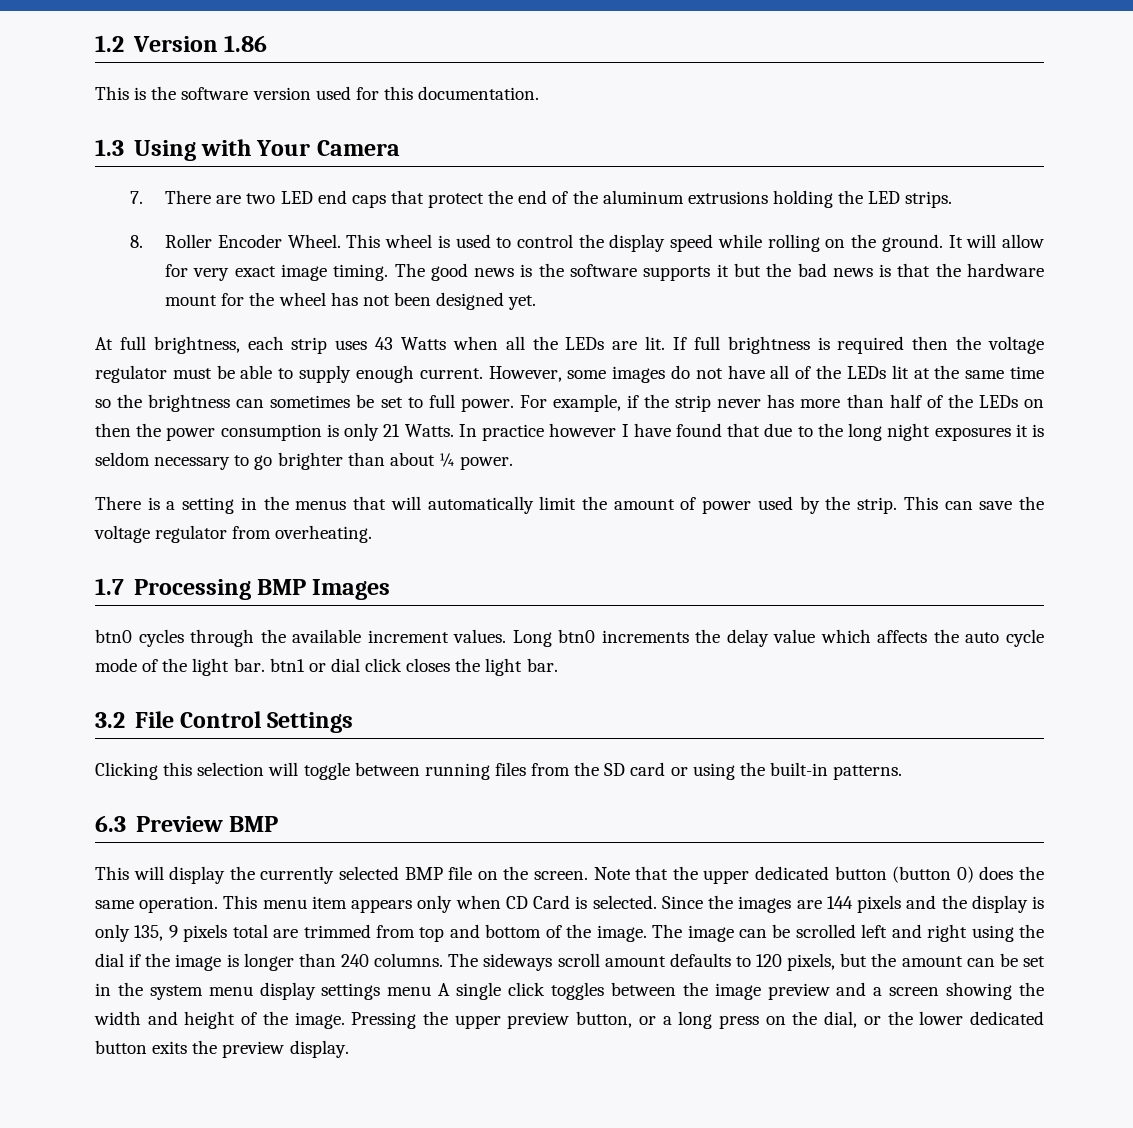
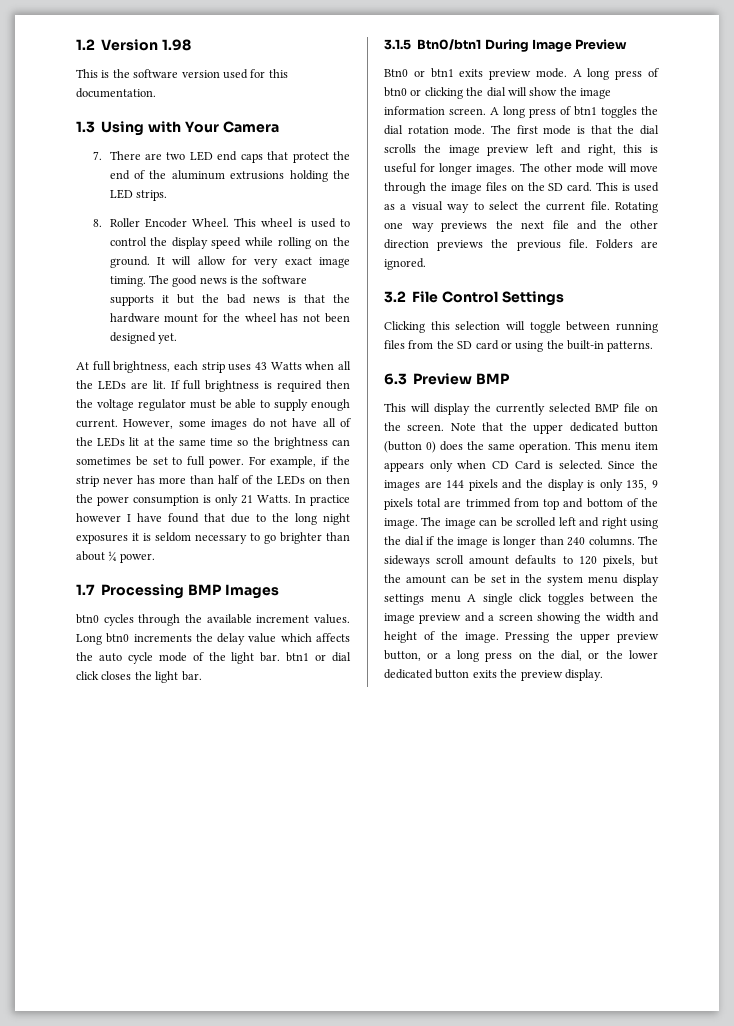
- 1.2 Version 1.86
+ 1.2 Version 1.98
- There is a setting in the menus that will automatically limit the amount of power used by the strip. This can save the voltage regulator from overheating.
+ 3.1.5 Btn0/btn1 During Image Preview
+ Btn0 or btn1 exits preview mode. A long press of btn0 or clicking the dial will show the image information screen. A long press of btn1 toggles the dial rotation mode. The first mode is that the dial scrolls the image preview left and right, this is useful for longer images. The other mode will move through the image files on the SD card. This is used as a visual way to select the current file. Rotating one way previews the next file and the other direction previews the previous file. Folders are ignored.

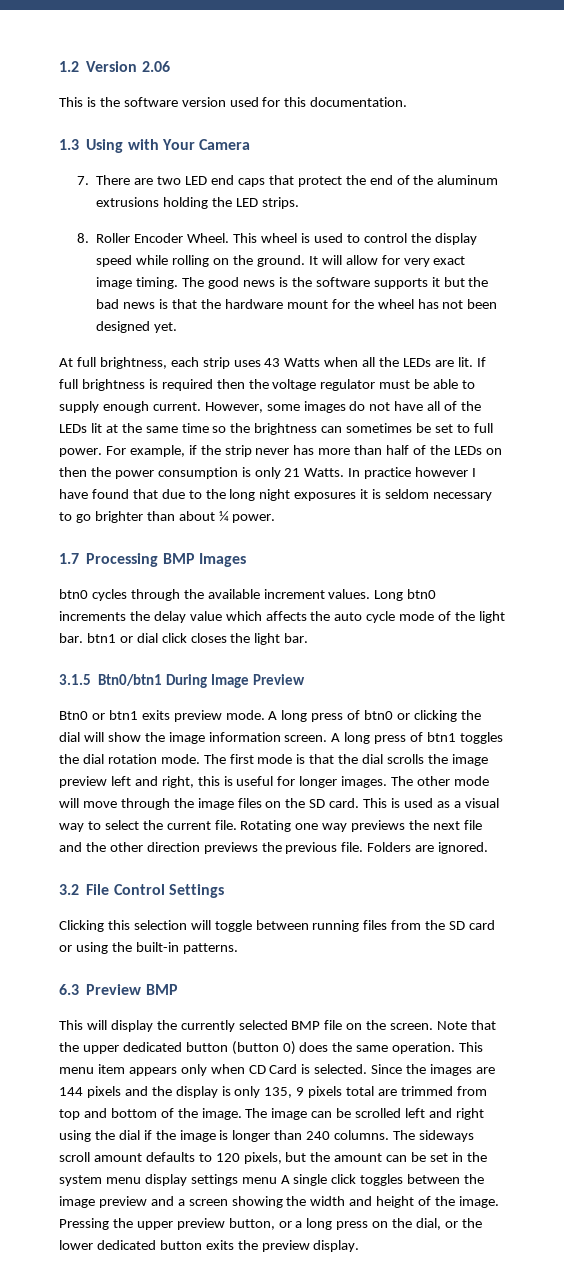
- 1.2 Version 1.98
+ 1.2 Version 2.06

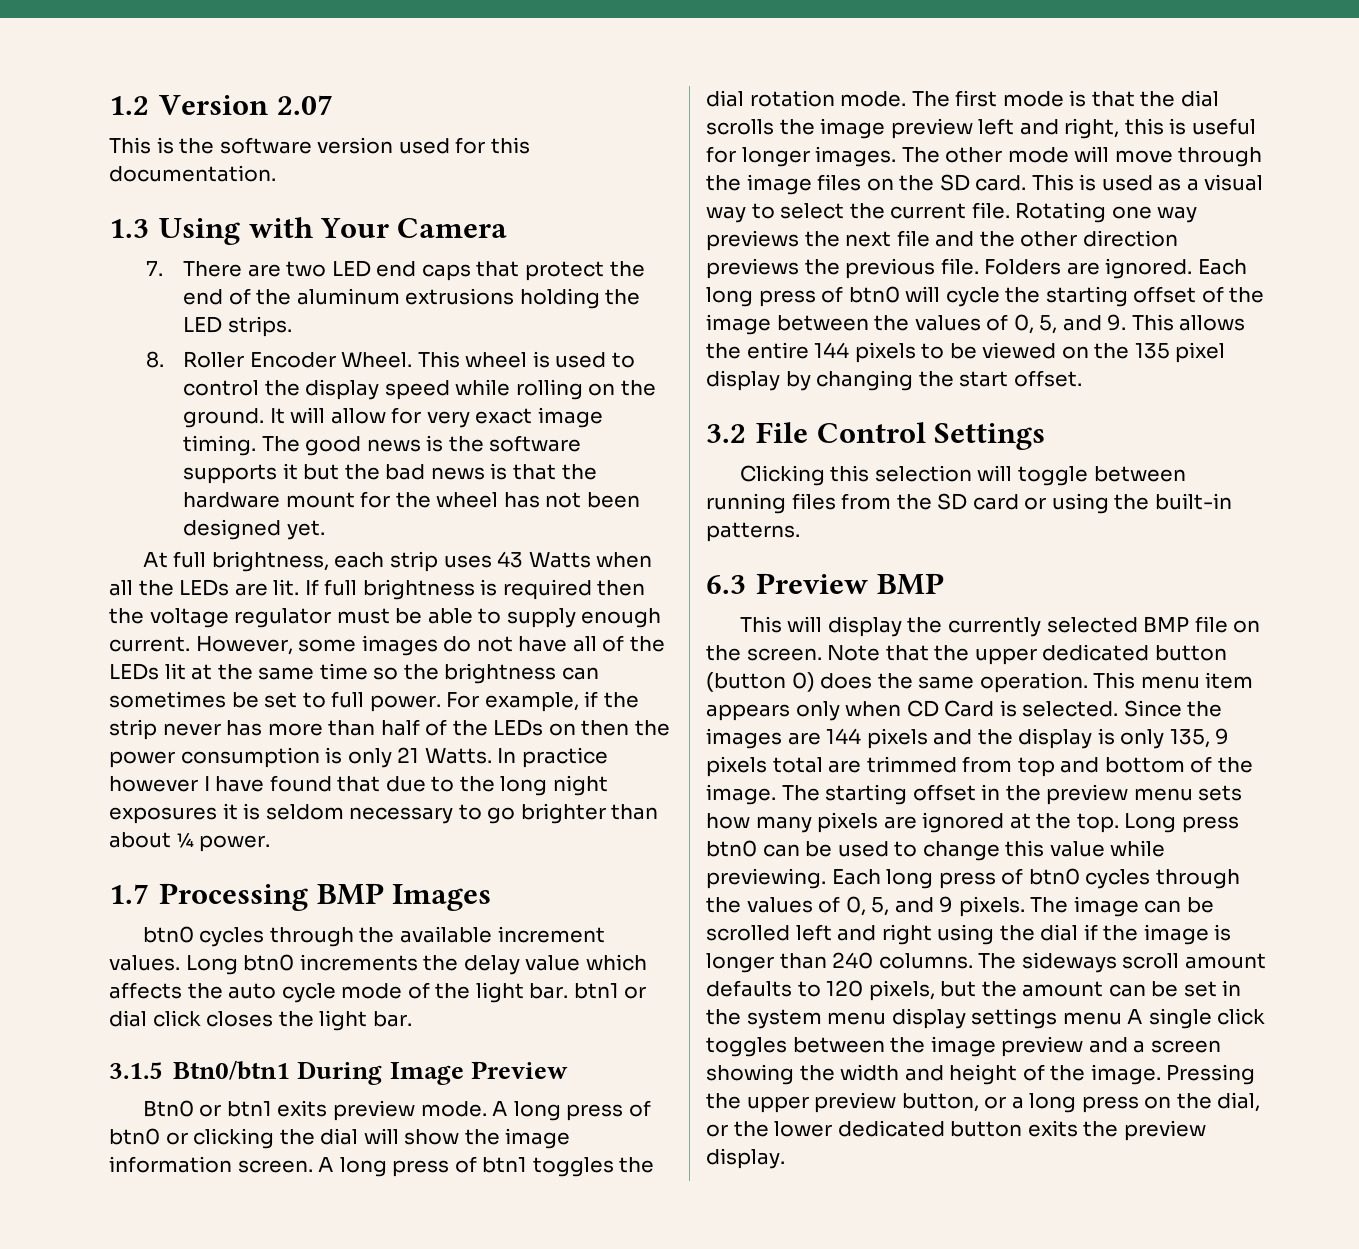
- 1.2 Version 2.06
+ 1.2 Version 2.07
+ Each long press of btn0 will cycle the starting offset of the image between the values of 0, 5, and 9. This allows the entire 144 pixels to be viewed on the 135 pixel display by changing the start offset.
- The image can be scrolled left and right using the dial if the image is longer than 240 columns.
+ The starting offset in the preview menu sets how many pixels are ignored at the top. Long press btn0 can be used to change this value while previewing. Each long press of btn0 cycles through the values of 0, 5, and 9 pixels. The image can be scrolled left and right using the dial if the image is longer than 240 columns.

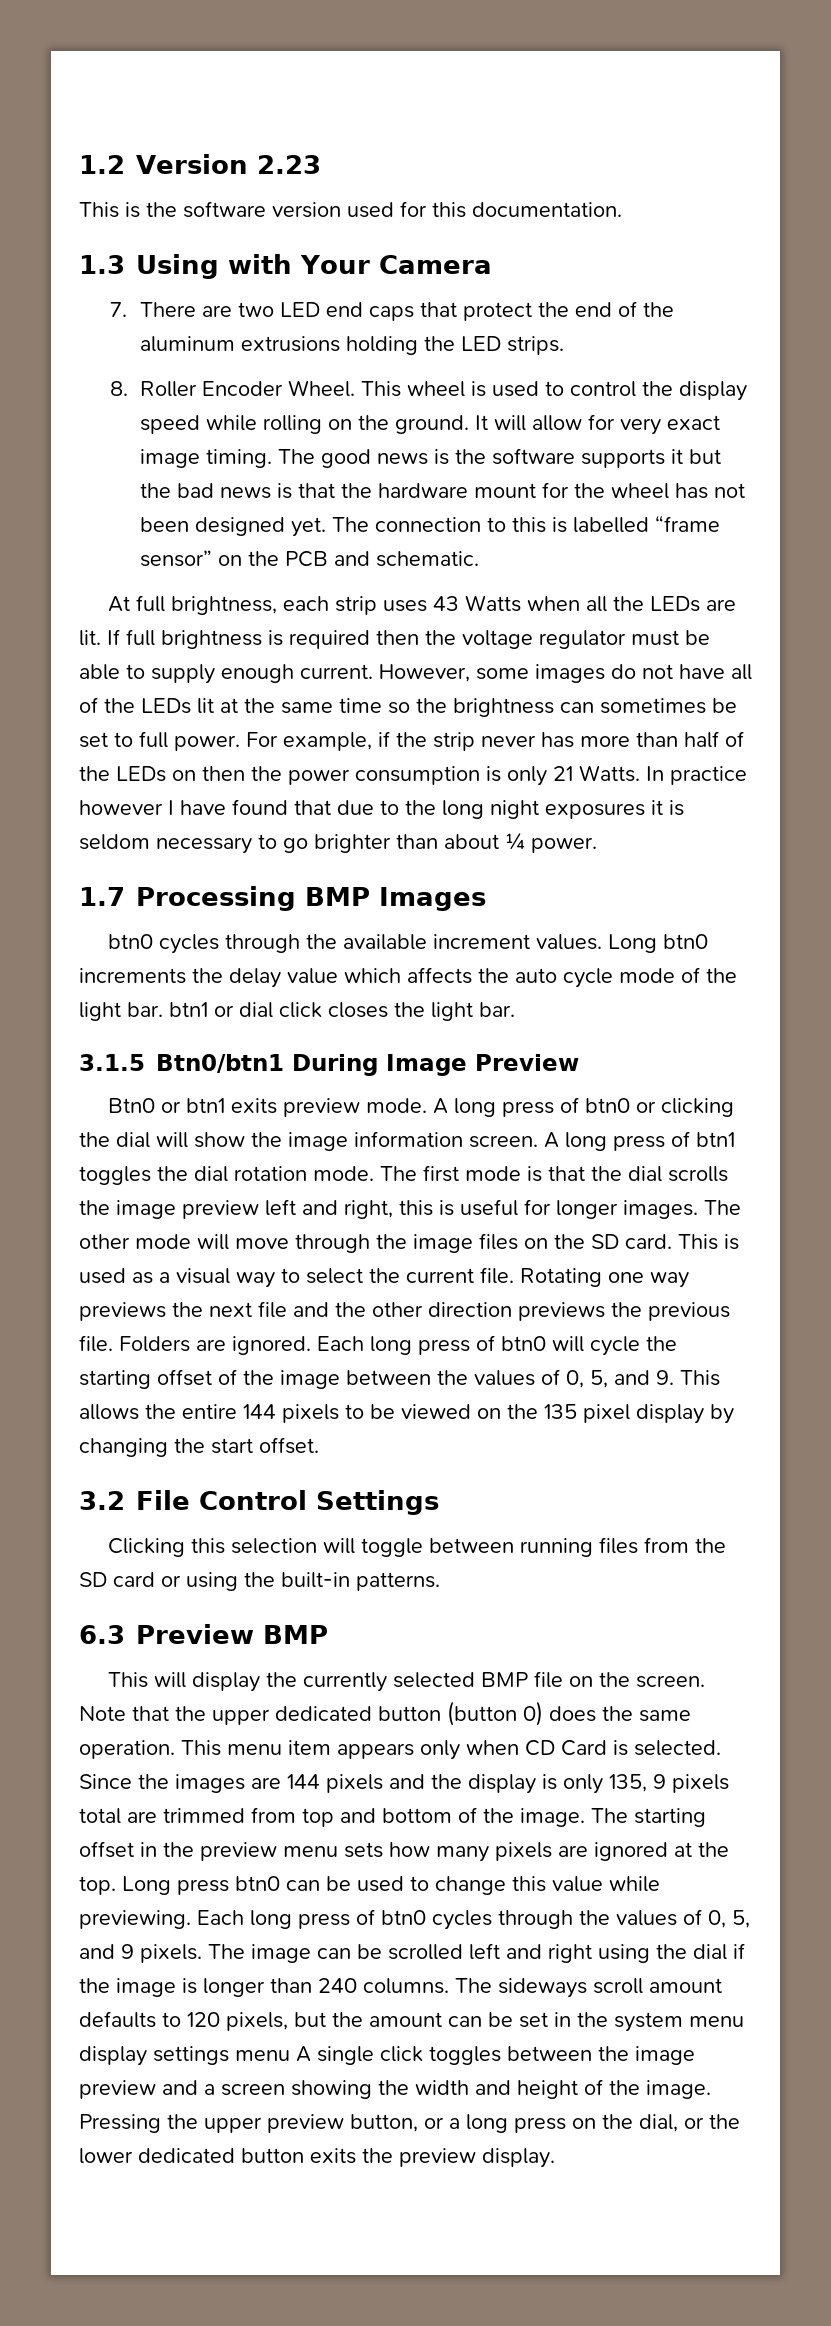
- 1.2 Version 2.07
+ 1.2 Version 2.23
+ The connection to this is labelled “frame sensor” on the PCB and schematic.

